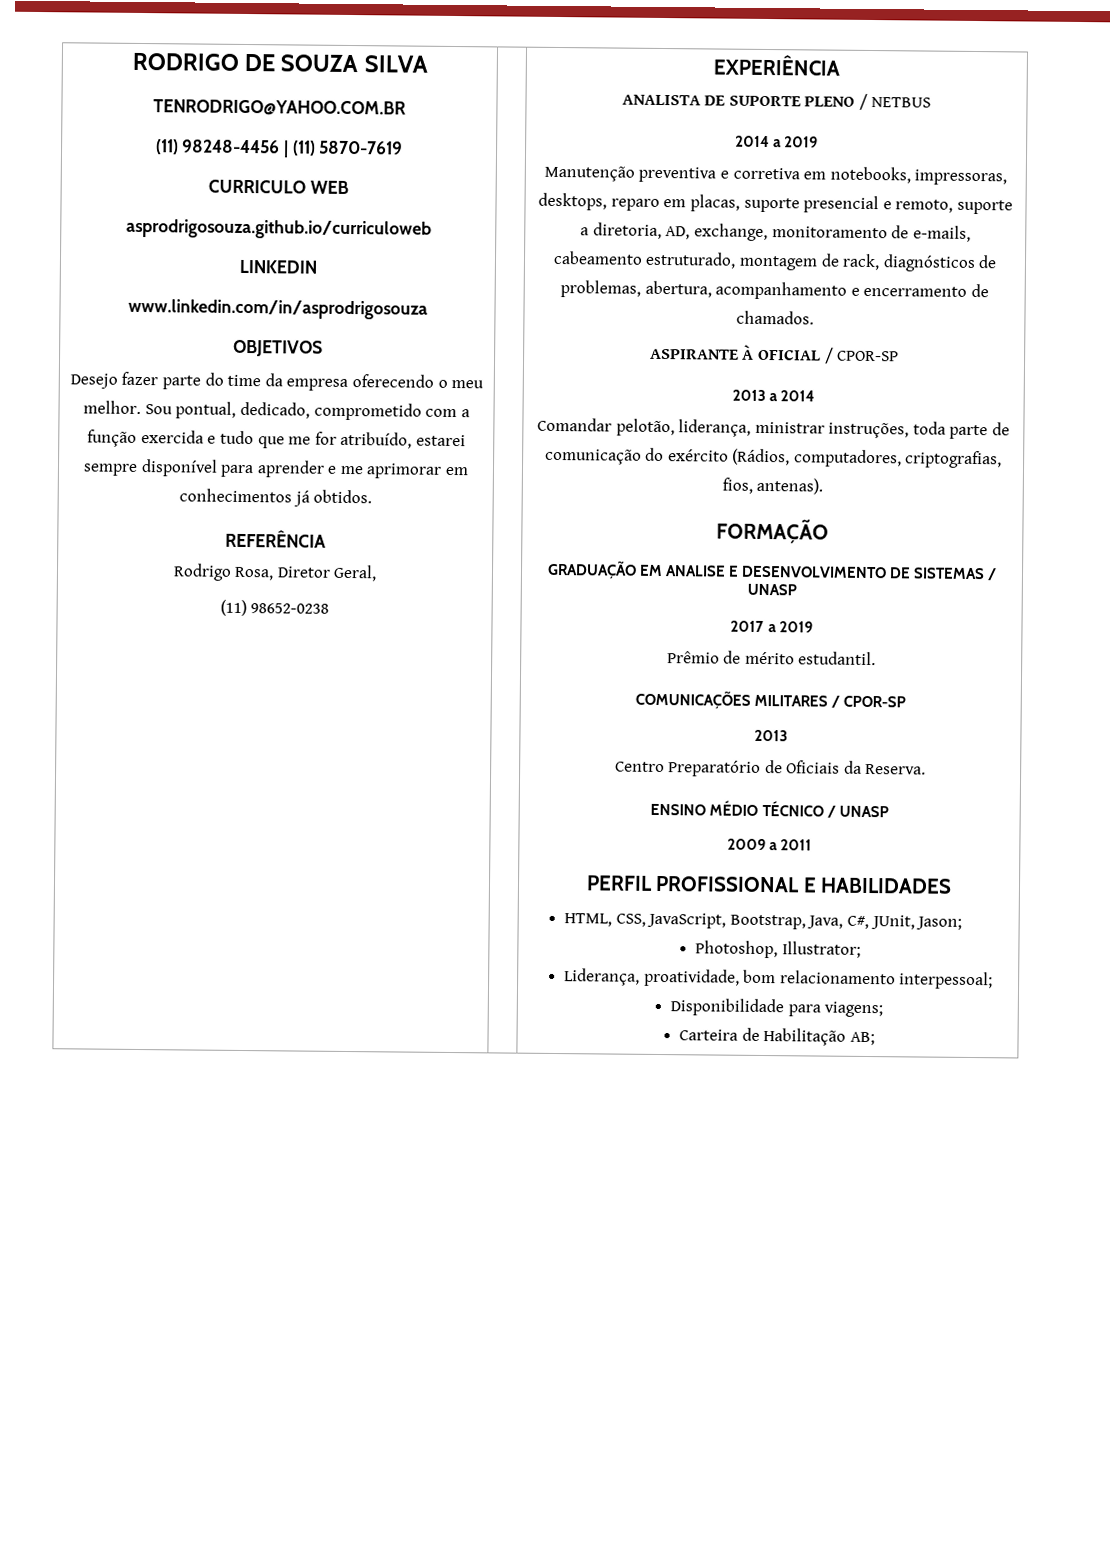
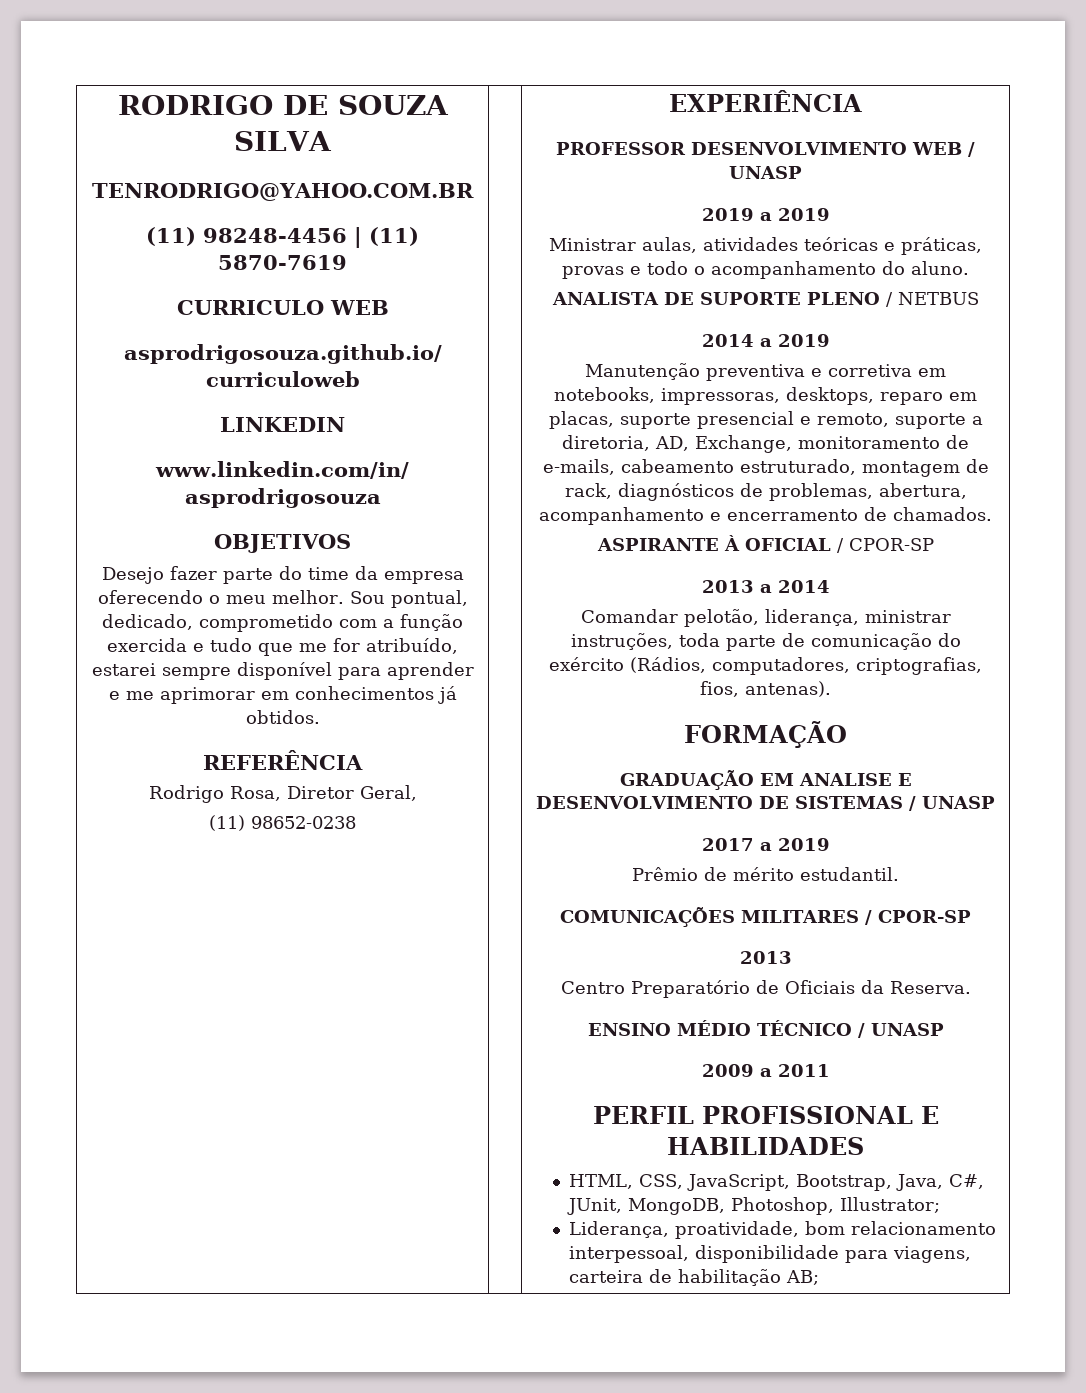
+ PROFESSOR DESENVOLVIMENTO WEB / UNASP
+ 2019 a 2019
+ Ministrar aulas, atividades teóricas e práticas, provas e todo o acompanhamento do aluno.
- Manutenção preventiva e corretiva em notebooks, impressoras, desktops, reparo em placas, suporte presencial e remoto, suporte a diretoria, AD, exchange, monitoramento de e-mails, cabeamento estruturado, montagem de rack, diagnósticos de problemas, abertura, acompanhamento e encerramento de chamados.
+ Manutenção preventiva e corretiva em notebooks, impressoras, desktops, reparo em placas, suporte presencial e remoto, suporte a diretoria, AD, Exchange, monitoramento de e-mails, cabeamento estruturado, montagem de rack, diagnósticos de problemas, abertura, acompanhamento e encerramento de chamados.
- HTML, CSS, JavaScript, Bootstrap, Java, C#, JUnit, Jason;
- Photoshop, Illustrator;
+ HTML, CSS, JavaScript, Bootstrap, Java, C#, JUnit, MongoDB, Photoshop, Illustrator;
- Liderança, proatividade, bom relacionamento interpessoal;
- Disponibilidade para viagens;
- Carteira de Habilitação AB;
+ Liderança, proatividade, bom relacionamento interpessoal, disponibilidade para viagens, carteira de habilitação AB;

